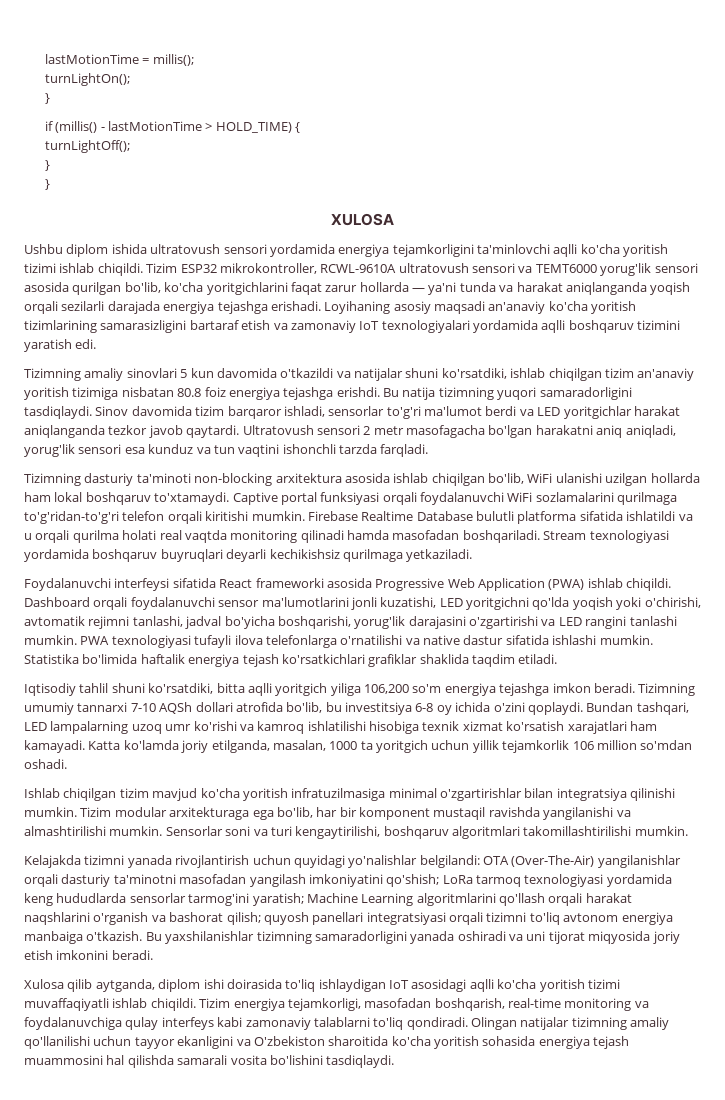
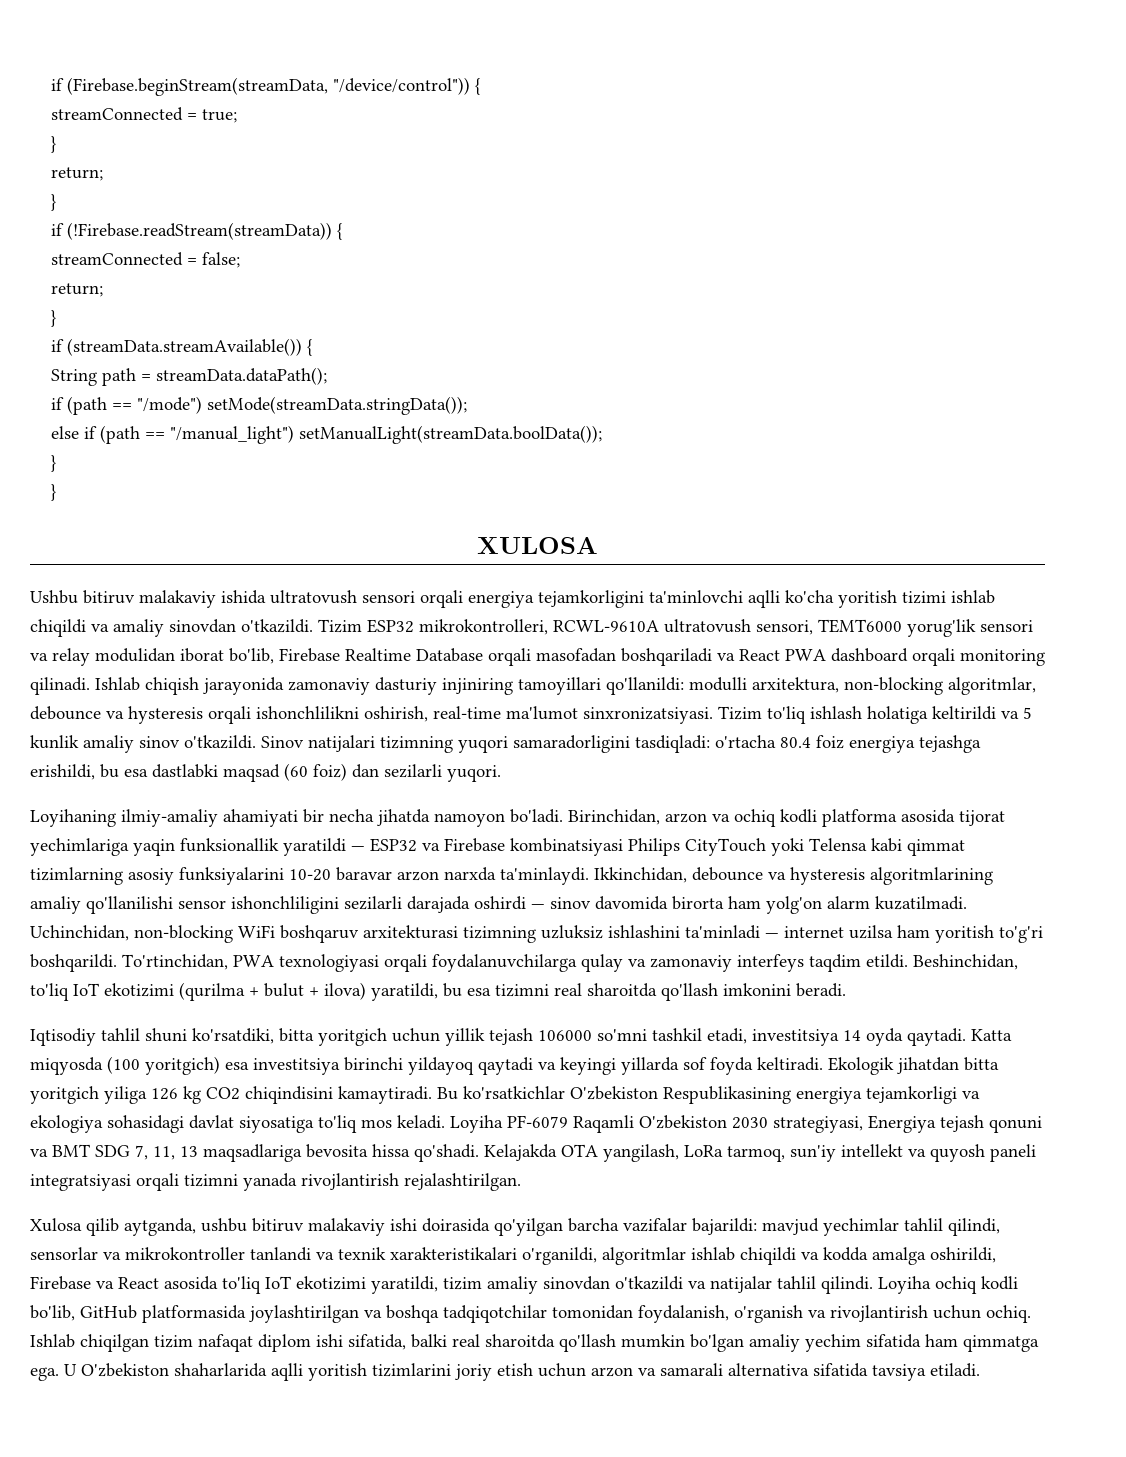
- lastMotionTime = millis();
- turnLightOn();
+ if (Firebase.beginStream(streamData, "/device/control")) {
+ streamConnected = true;
  }
- if (millis() - lastMotionTime > HOLD_TIME) {
- turnLightOff();
+ return;
+ }
+ if (!Firebase.readStream(streamData)) {
+ streamConnected = false;
+ return;
+ }
+ if (streamData.streamAvailable()) {
+ String path = streamData.dataPath();
+ if (path == "/mode") setMode(streamData.stringData());
+ else if (path == "/manual_light") setManualLight(streamData.boolData());
- Ushbu diplom ishida ultratovush sensori yordamida energiya tejamkorligini ta'minlovchi aqlli ko'cha yoritish tizimi ishlab chiqildi.
+ Ushbu bitiruv malakaviy ishida ultratovush sensori orqali energiya tejamkorligini ta'minlovchi aqlli ko'cha yoritish tizimi ishlab chiqildi va amaliy sinovdan o'tkazildi.
- Tizim ESP32 mikrokontroller, RCWL-9610A ultratovush sensori va TEMT6000 yorug'lik sensori asosida qurilgan bo'lib, ko'cha yoritgichlarini faqat zarur hollarda — ya'ni tunda va harakat aniqlanganda yoqish orqali sezilarli darajada energiya tejashga erishadi. Loyihaning asosiy maqsadi an'anaviy ko'cha yoritish tizimlarining samarasizligini bartaraf etish va zamonaviy IoT texnologiyalari yordamida aqlli boshqaruv tizimini yaratish edi.
- Tizimning amaliy sinovlari 5 kun davomida o'tkazildi va natijalar shuni ko'rsatdiki, ishlab chiqilgan tizim an'anaviy yoritish tizimiga nisbatan 80.8 foiz energiya tejashga erishdi. Bu natija tizimning yuqori samaradorligini tasdiqlaydi. Sinov davomida tizim barqaror ishladi, sensorlar to'g'ri ma'lumot berdi va LED yoritgichlar harakat aniqlanganda tezkor javob qaytardi. Ultratovush sensori 2 metr masofagacha bo'lgan harakatni aniq aniqladi, yorug'lik sensori esa kunduz va tun vaqtini ishonchli tarzda farqladi.
- Tizimning dasturiy ta'minoti non-blocking arxitektura asosida ishlab chiqilgan bo'lib, WiFi ulanishi uzilgan hollarda ham lokal boshqaruv to'xtamaydi. Captive portal funksiyasi orqali foydalanuvchi WiFi sozlamalarini qurilmaga to'g'ridan-to'g'ri telefon orqali kiritishi mumkin. Firebase Realtime Database bulutli platforma sifatida ishlatildi va u orqali qurilma holati real vaqtda monitoring qilinadi hamda masofadan boshqariladi. Stream texnologiyasi yordamida boshqaruv buyruqlari deyarli kechikishsiz qurilmaga yetkaziladi.
- Foydalanuvchi interfeysi sifatida React frameworki asosida Progressive Web Application (PWA) ishlab chiqildi. Dashboard orqali foydalanuvchi sensor ma'lumotlarini jonli kuzatishi, LED yoritgichni qo'lda yoqish yoki o'chirishi, avtomatik rejimni tanlashi, jadval bo'yicha boshqarishi, yorug'lik darajasini o'zgartirishi va LED rangini tanlashi mumkin. PWA texnologiyasi tufayli ilova telefonlarga o'rnatilishi va native dastur sifatida ishlashi mumkin. Statistika bo'limida haftalik energiya tejash ko'rsatkichlari grafiklar shaklida taqdim etiladi.
+ Tizim ESP32 mikrokontrolleri, RCWL-9610A ultratovush sensori, TEMT6000 yorug'lik sensori va relay modulidan iborat bo'lib, Firebase Realtime Database orqali masofadan boshqariladi va React PWA dashboard orqali monitoring qilinadi. Ishlab chiqish jarayonida zamonaviy dasturiy injiniring tamoyillari qo'llanildi: modulli arxitektura, non-blocking algoritmlar, debounce va hysteresis orqali ishonchlilikni oshirish, real-time ma'lumot sinxronizatsiyasi. Tizim to'liq ishlash holatiga keltirildi va 5 kunlik amaliy sinov o'tkazildi. Sinov natijalari tizimning yuqori samaradorligini tasdiqladi: o'rtacha 80.4 foiz energiya tejashga erishildi, bu esa dastlabki maqsad (60 foiz) dan sezilarli yuqori.
+ Loyihaning ilmiy-amaliy ahamiyati bir necha jihatda namoyon bo'ladi. Birinchidan, arzon va ochiq kodli platforma asosida tijorat yechimlariga yaqin funksionallik yaratildi — ESP32 va Firebase kombinatsiyasi Philips CityTouch yoki Telensa kabi qimmat tizimlarning asosiy funksiyalarini 10-20 baravar arzon narxda ta'minlaydi. Ikkinchidan, debounce va hysteresis algoritmlarining amaliy qo'llanilishi sensor ishonchliligini sezilarli darajada oshirdi — sinov davomida birorta ham yolg'on alarm kuzatilmadi. Uchinchidan, non-blocking WiFi boshqaruv arxitekturasi tizimning uzluksiz ishlashini ta'minladi — internet uzilsa ham yoritish to'g'ri boshqarildi. To'rtinchidan, PWA texnologiyasi orqali foydalanuvchilarga qulay va zamonaviy interfeys taqdim etildi. Beshinchidan, to'liq IoT ekotizimi (qurilma + bulut + ilova) yaratildi, bu esa tizimni real sharoitda qo'llash imkonini beradi.
- Iqtisodiy tahlil shuni ko'rsatdiki, bitta aqlli yoritgich yiliga 106,200 so'm energiya tejashga imkon beradi. Tizimning umumiy tannarxi 7-10 AQSh dollari atrofida bo'lib, bu investitsiya 6-8 oy ichida o'zini qoplaydi. Bundan tashqari, LED lampalarning uzoq umr ko'rishi va kamroq ishlatilishi hisobiga texnik xizmat ko'rsatish xarajatlari ham kamayadi. Katta ko'lamda joriy etilganda, masalan, 1000 ta yoritgich uchun yillik tejamkorlik 106 million so'mdan oshadi.
- Ishlab chiqilgan tizim mavjud ko'cha yoritish infratuzilmasiga minimal o'zgartirishlar bilan integratsiya qilinishi mumkin. Tizim modular arxitekturaga ega bo'lib, har bir komponent mustaqil ravishda yangilanishi va almashtirilishi mumkin. Sensorlar soni va turi kengaytirilishi, boshqaruv algoritmlari takomillashtirilishi mumkin.
- Kelajakda tizimni yanada rivojlantirish uchun quyidagi yo'nalishlar belgilandi: OTA (Over-The-Air) yangilanishlar orqali dasturiy ta'minotni masofadan yangilash imkoniyatini qo'shish; LoRa tarmoq texnologiyasi yordamida keng hududlarda sensorlar tarmog'ini yaratish; Machine Learning algoritmlarini qo'llash orqali harakat naqshlarini o'rganish va bashorat qilish; quyosh panellari integratsiyasi orqali tizimni to'liq avtonom energiya manbaiga o'tkazish. Bu yaxshilanishlar tizimning samaradorligini yanada oshiradi va uni tijorat miqyosida joriy etish imkonini beradi.
- Xulosa qilib aytganda, diplom ishi doirasida to'liq ishlaydigan IoT asosidagi aqlli ko'cha yoritish tizimi muvaffaqiyatli ishlab chiqildi. Tizim energiya tejamkorligi, masofadan boshqarish, real-time monitoring va foydalanuvchiga qulay interfeys kabi zamonaviy talablarni to'liq qondiradi. Olingan natijalar tizimning amaliy qo'llanilishi uchun tayyor ekanligini va O'zbekiston sharoitida ko'cha yoritish sohasida energiya tejash muammosini hal qilishda samarali vosita bo'lishini tasdiqlaydi.
+ Iqtisodiy tahlil shuni ko'rsatdiki, bitta yoritgich uchun yillik tejash 106000 so'mni tashkil etadi, investitsiya 14 oyda qaytadi. Katta miqyosda (100 yoritgich) esa investitsiya birinchi yildayoq qaytadi va keyingi yillarda sof foyda keltiradi. Ekologik jihatdan bitta yoritgich yiliga 126 kg CO2 chiqindisini kamaytiradi. Bu ko'rsatkichlar O'zbekiston Respublikasining energiya tejamkorligi va ekologiya sohasidagi davlat siyosatiga to'liq mos keladi. Loyiha PF-6079 Raqamli O'zbekiston 2030 strategiyasi, Energiya tejash qonuni va BMT SDG 7, 11, 13 maqsadlariga bevosita hissa qo'shadi. Kelajakda OTA yangilash, LoRa tarmoq, sun'iy intellekt va quyosh paneli integratsiyasi orqali tizimni yanada rivojlantirish rejalashtirilgan.
+ Xulosa qilib aytganda, ushbu bitiruv malakaviy ishi doirasida qo'yilgan barcha vazifalar bajarildi: mavjud yechimlar tahlil qilindi, sensorlar va mikrokontroller tanlandi va texnik xarakteristikalari o'rganildi, algoritmlar ishlab chiqildi va kodda amalga oshirildi, Firebase va React asosida to'liq IoT ekotizimi yaratildi, tizim amaliy sinovdan o'tkazildi va natijalar tahlil qilindi. Loyiha ochiq kodli bo'lib, GitHub platformasida joylashtirilgan va boshqa tadqiqotchilar tomonidan foydalanish, o'rganish va rivojlantirish uchun ochiq. Ishlab chiqilgan tizim nafaqat diplom ishi sifatida, balki real sharoitda qo'llash mumkin bo'lgan amaliy yechim sifatida ham qimmatga ega. U O'zbekiston shaharlarida aqlli yoritish tizimlarini joriy etish uchun arzon va samarali alternativa sifatida tavsiya etiladi.

